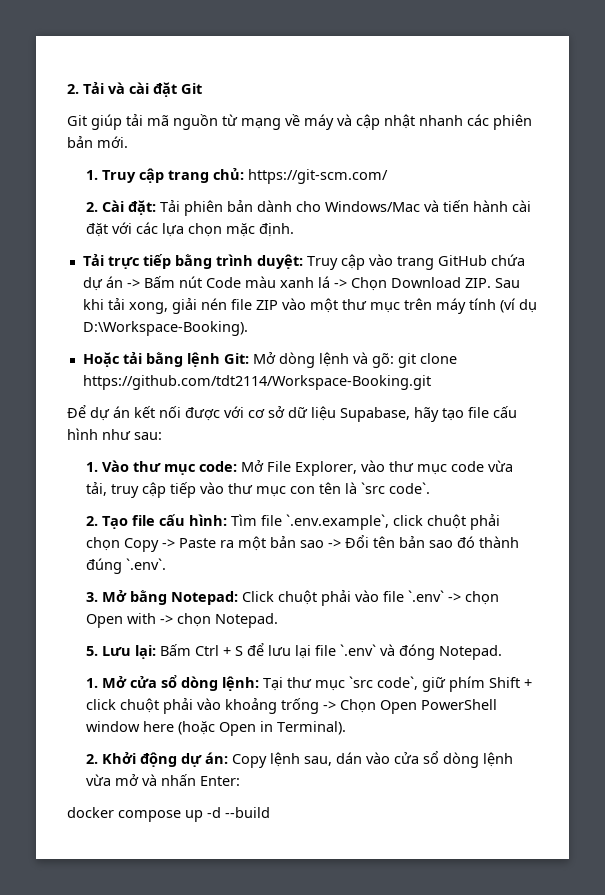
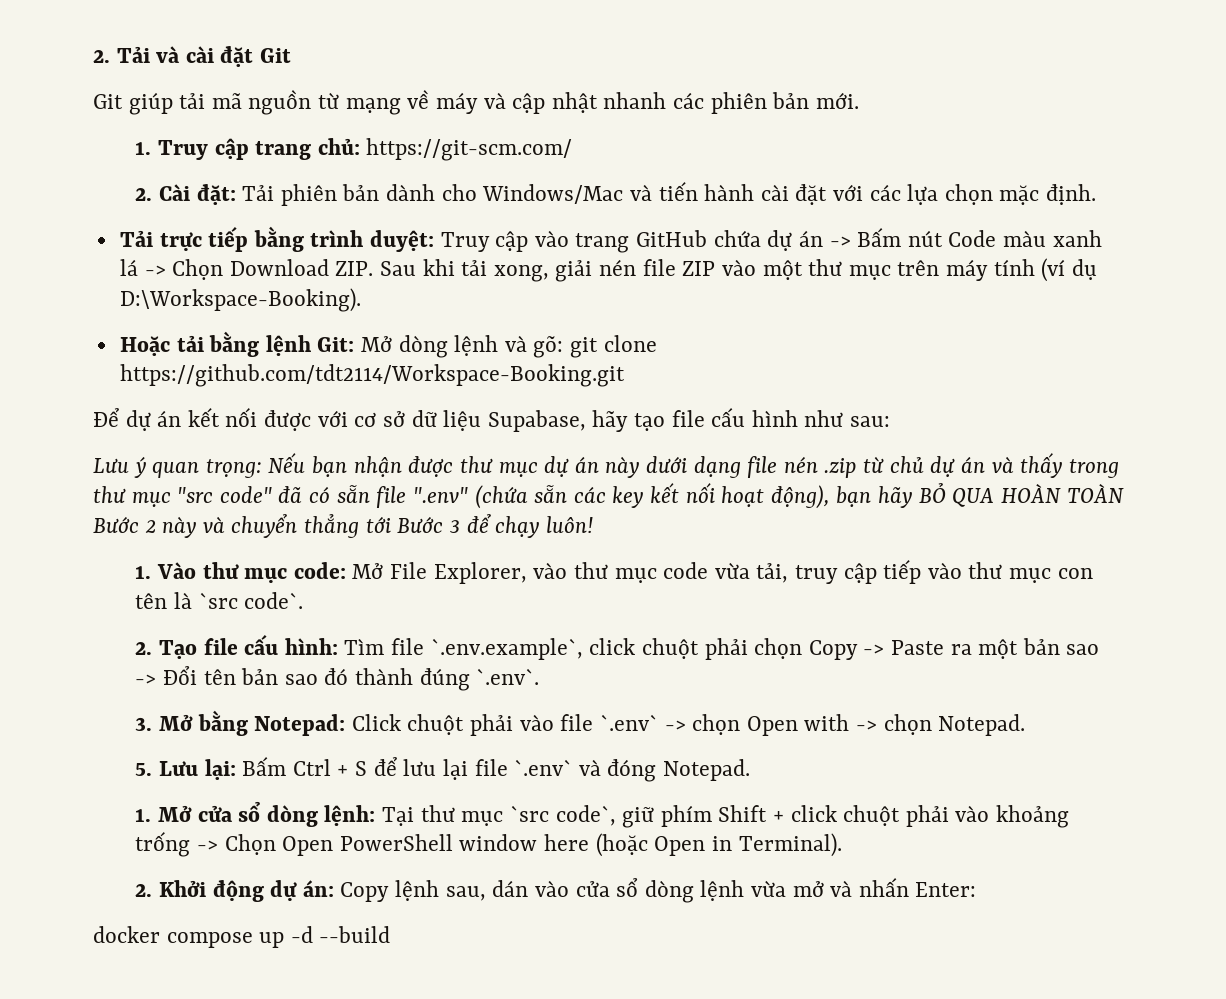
+ Lưu ý quan trọng: Nếu bạn nhận được thư mục dự án này dưới dạng file nén .zip từ chủ dự án và thấy trong thư mục "src code" đã có sẵn file ".env" (chứa sẵn các key kết nối hoạt động), bạn hãy BỎ QUA HOÀN TOÀN Bước 2 này và chuyển thẳng tới Bước 3 để chạy luôn!

